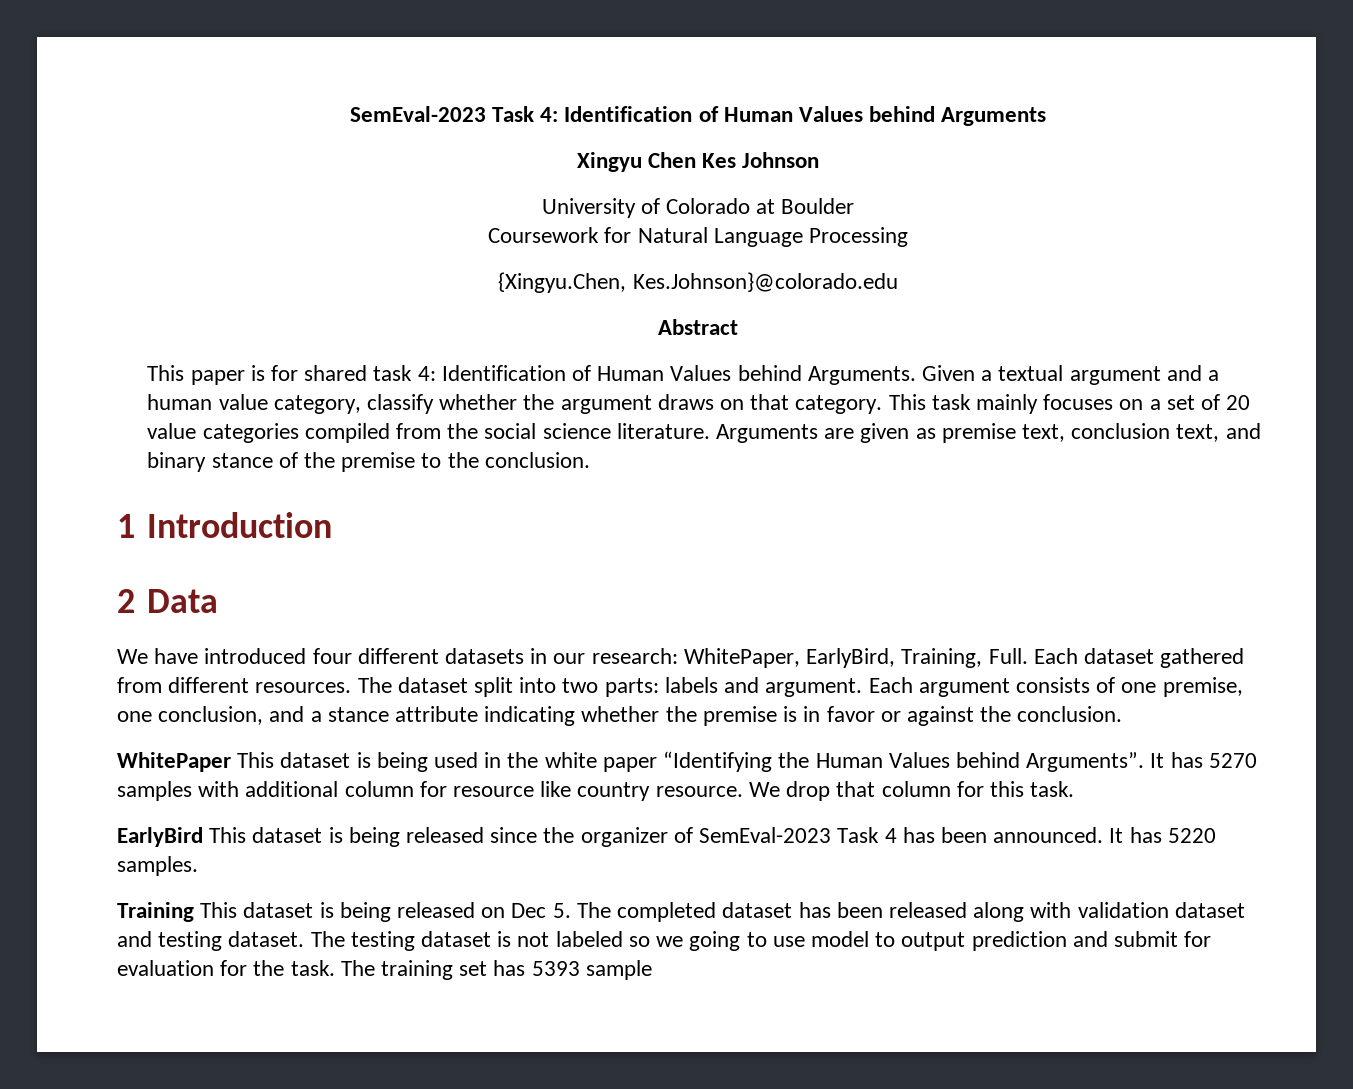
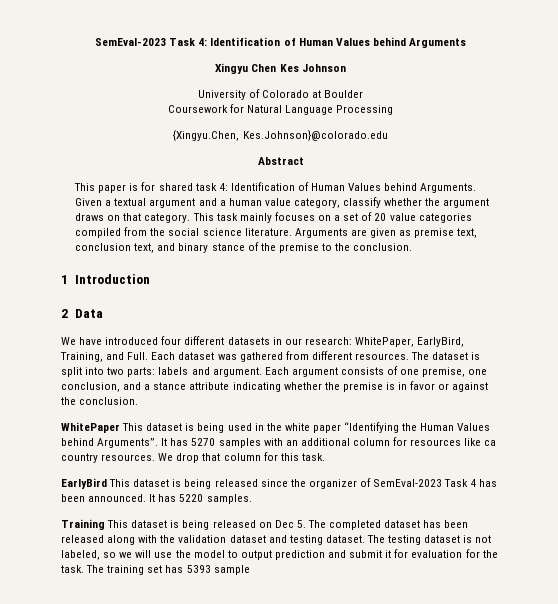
- We have introduced four different datasets in our research: WhitePaper, EarlyBird, Training, Full.
+ We have introduced four different datasets in our research: WhitePaper, EarlyBird, Training, and Full.
- Each dataset gathered from different resources.
+ Each dataset was gathered from different resources.
- The dataset split into two parts: labels and argument.
+ The dataset is split into two parts: labels and argument.
- It has 5270 samples with additional column for resource like country resource.
+ It has 5270 samples with an additional column for resources like ca country resources.
- Training This dataset is being released on Dec 5. The completed dataset has been released along with validation dataset and testing dataset.
+ Training This dataset is being released on Dec 5. The completed dataset has been released along with the validation dataset and testing dataset.
- The testing dataset is not labeled so we going to use model to output prediction and submit for evaluation for the task.
+ The testing dataset is not labeled, so we will use the model to output prediction and submit it for evaluation for the task.

